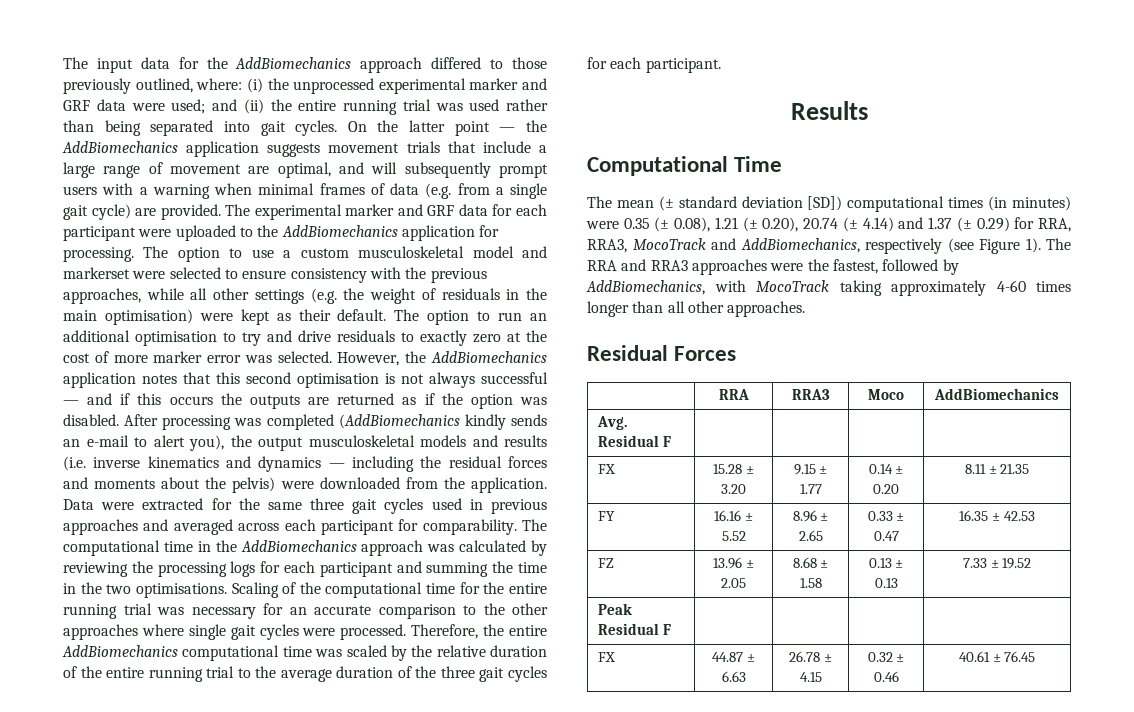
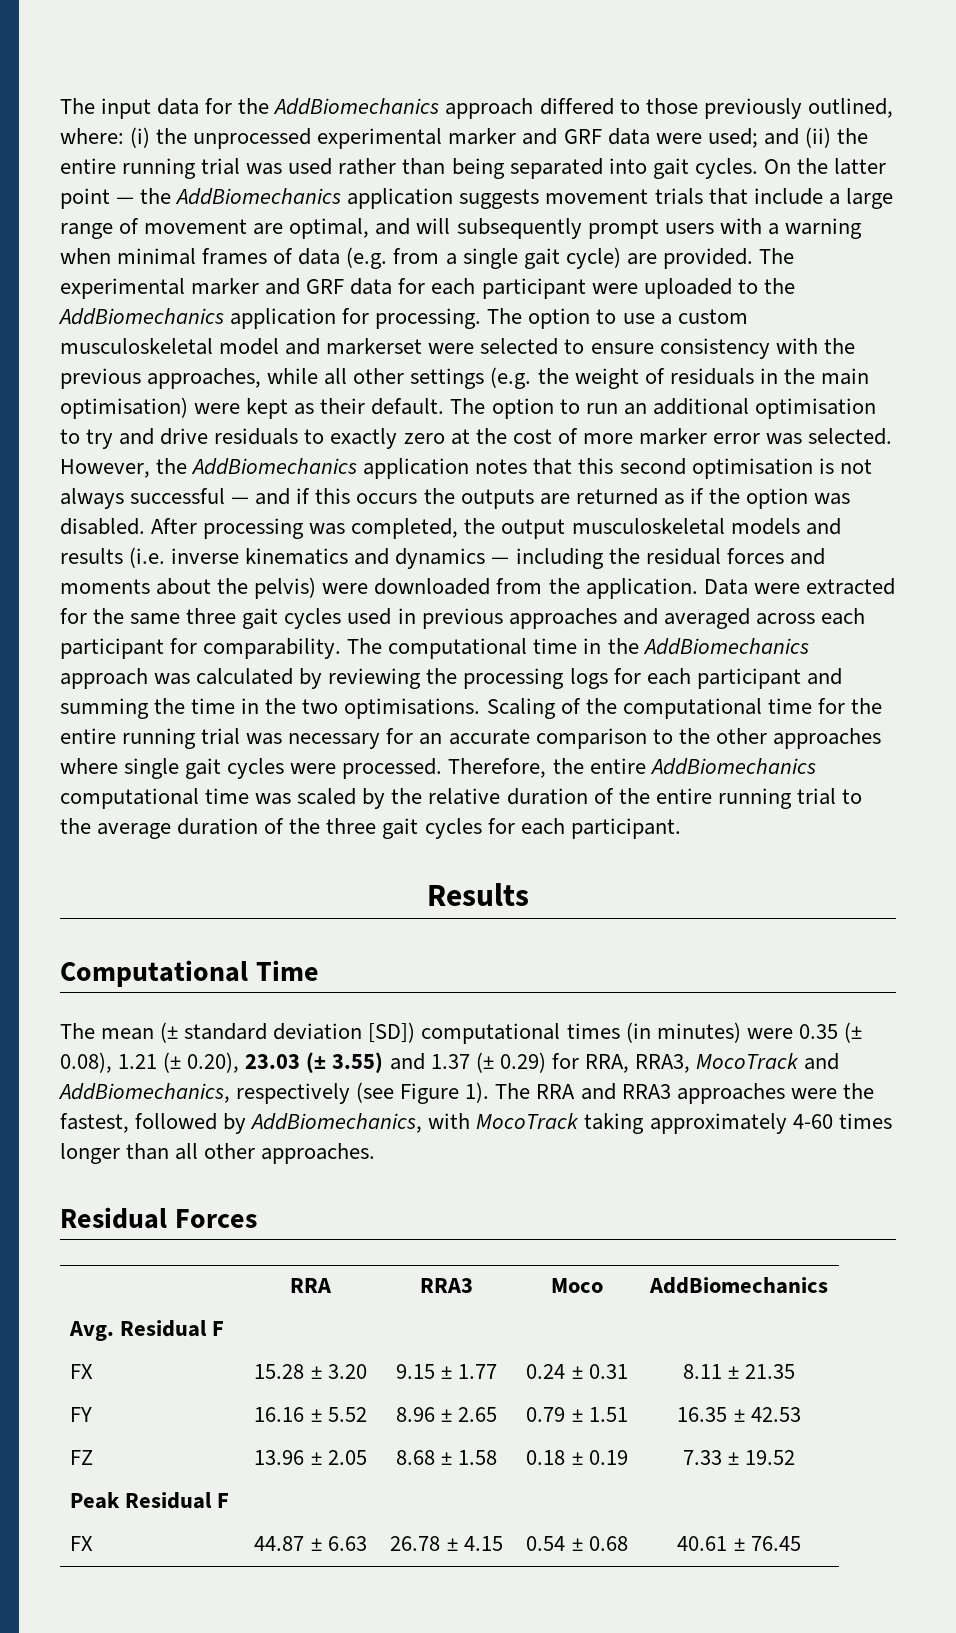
- After processing was completed (AddBiomechanics kindly sends an e-mail to alert you), the output musculoskeletal models and results (i.e. inverse kinematics and dynamics — including the residual forces and moments about the pelvis) were downloaded from the application.
+ After processing was completed, the output musculoskeletal models and results (i.e. inverse kinematics and dynamics — including the residual forces and moments about the pelvis) were downloaded from the application.
- The mean (± standard deviation [SD]) computational times (in minutes) were 0.35 (± 0.08), 1.21 (± 0.20), 20.74 (± 4.14) and 1.37 (± 0.29) for RRA, RRA3, MocoTrack and AddBiomechanics, respectively (see Figure 1).
+ The mean (± standard deviation [SD]) computational times (in minutes) were 0.35 (± 0.08), 1.21 (± 0.20), 23.03 (± 3.55) and 1.37 (± 0.29) for RRA, RRA3, MocoTrack and AddBiomechanics, respectively (see Figure 1).
- FX | 15.28 ± 3.20 | 9.15 ± 1.77 | 0.14 ± 0.20 | 8.11 ± 21.35
+ FX | 15.28 ± 3.20 | 9.15 ± 1.77 | 0.24 ± 0.31 | 8.11 ± 21.35
- FY | 16.16 ± 5.52 | 8.96 ± 2.65 | 0.33 ± 0.47 | 16.35 ± 42.53
+ FY | 16.16 ± 5.52 | 8.96 ± 2.65 | 0.79 ± 1.51 | 16.35 ± 42.53
- FZ | 13.96 ± 2.05 | 8.68 ± 1.58 | 0.13 ± 0.13 | 7.33 ± 19.52
+ FZ | 13.96 ± 2.05 | 8.68 ± 1.58 | 0.18 ± 0.19 | 7.33 ± 19.52
- FX | 44.87 ± 6.63 | 26.78 ± 4.15 | 0.32 ± 0.46 | 40.61 ± 76.45
+ FX | 44.87 ± 6.63 | 26.78 ± 4.15 | 0.54 ± 0.68 | 40.61 ± 76.45

